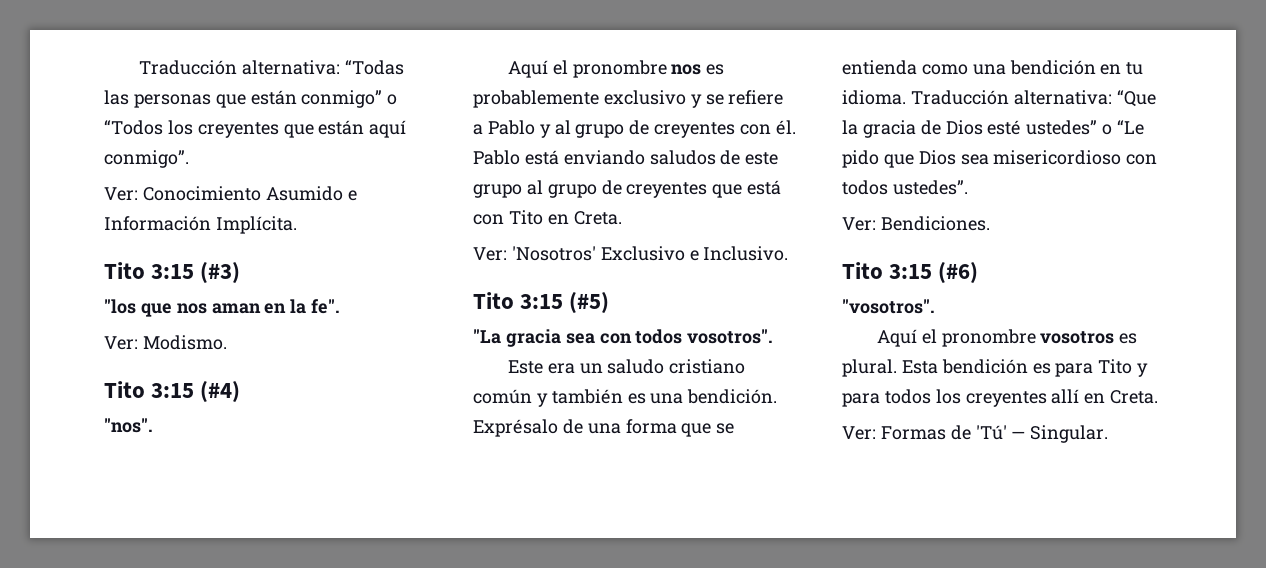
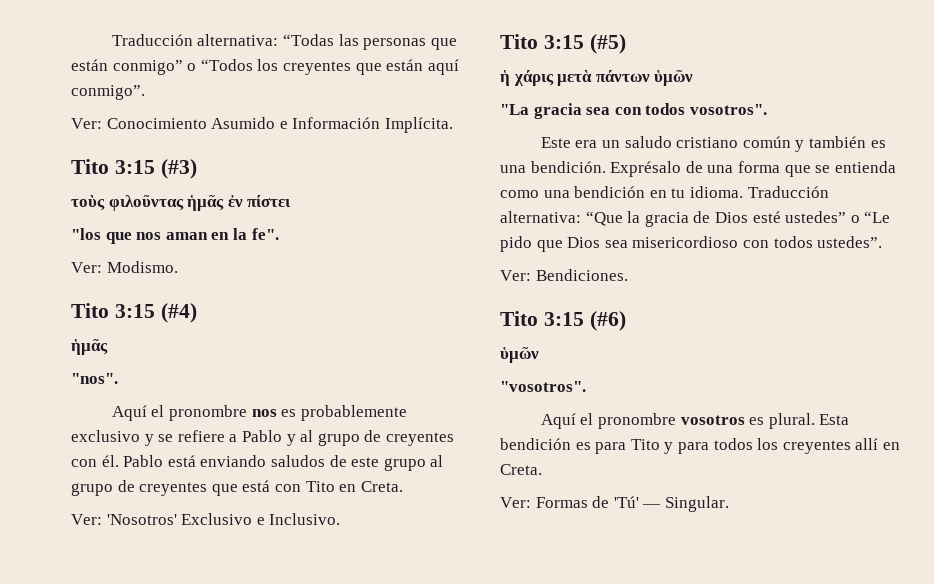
+ τοὺς φιλοῦντας ἡμᾶς ἐν πίστει
  Tito 3:15 (#4)
+ ἡμᾶς
+ ἡ χάρις μετὰ πάντων ὑμῶν
  Tito 3:15 (#6)
+ ὑμῶν

